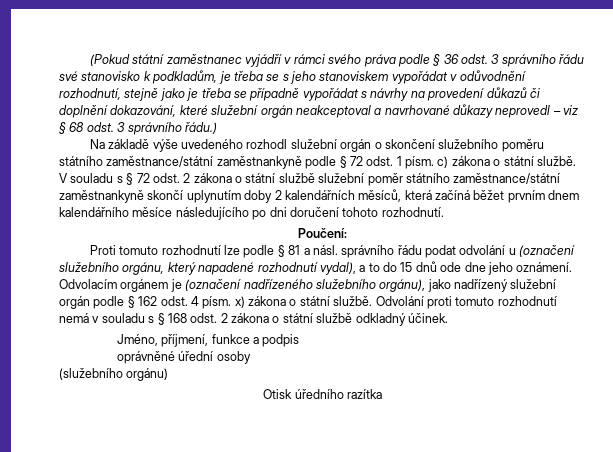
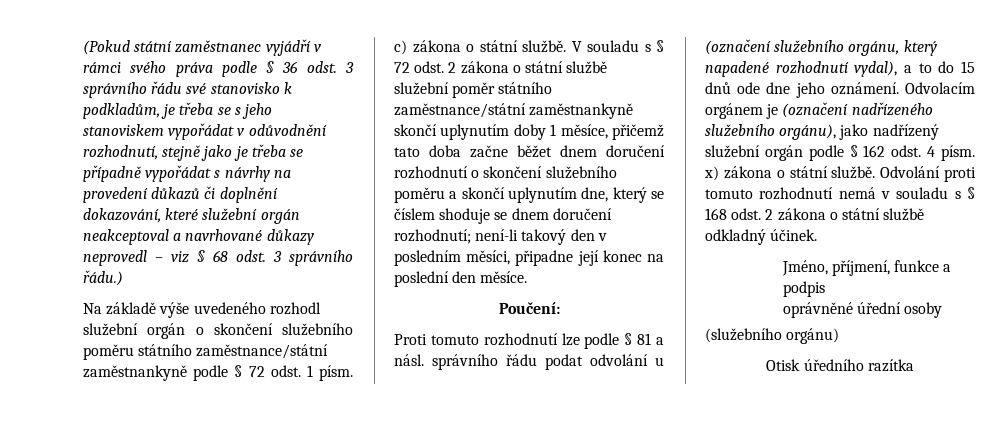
- V souladu s § 72 odst. 2 zákona o státní službě služební poměr státního zaměstnance/státní zaměstnankyně skončí uplynutím doby 2 kalendářních měsíců, která začíná běžet prvním dnem kalendářního měsíce následujícího po dni doručení tohoto rozhodnutí.
+ V souladu s § 72 odst. 2 zákona o státní službě služební poměr státního zaměstnance/státní zaměstnankyně skončí uplynutím doby 1 měsíce, přičemž tato doba začne běžet dnem doručení rozhodnutí o skončení služebního poměru a skončí uplynutím dne, který se číslem shoduje se dnem doručení rozhodnutí; není-li takový den v posledním měsíci, připadne její konec na poslední den měsíce.

